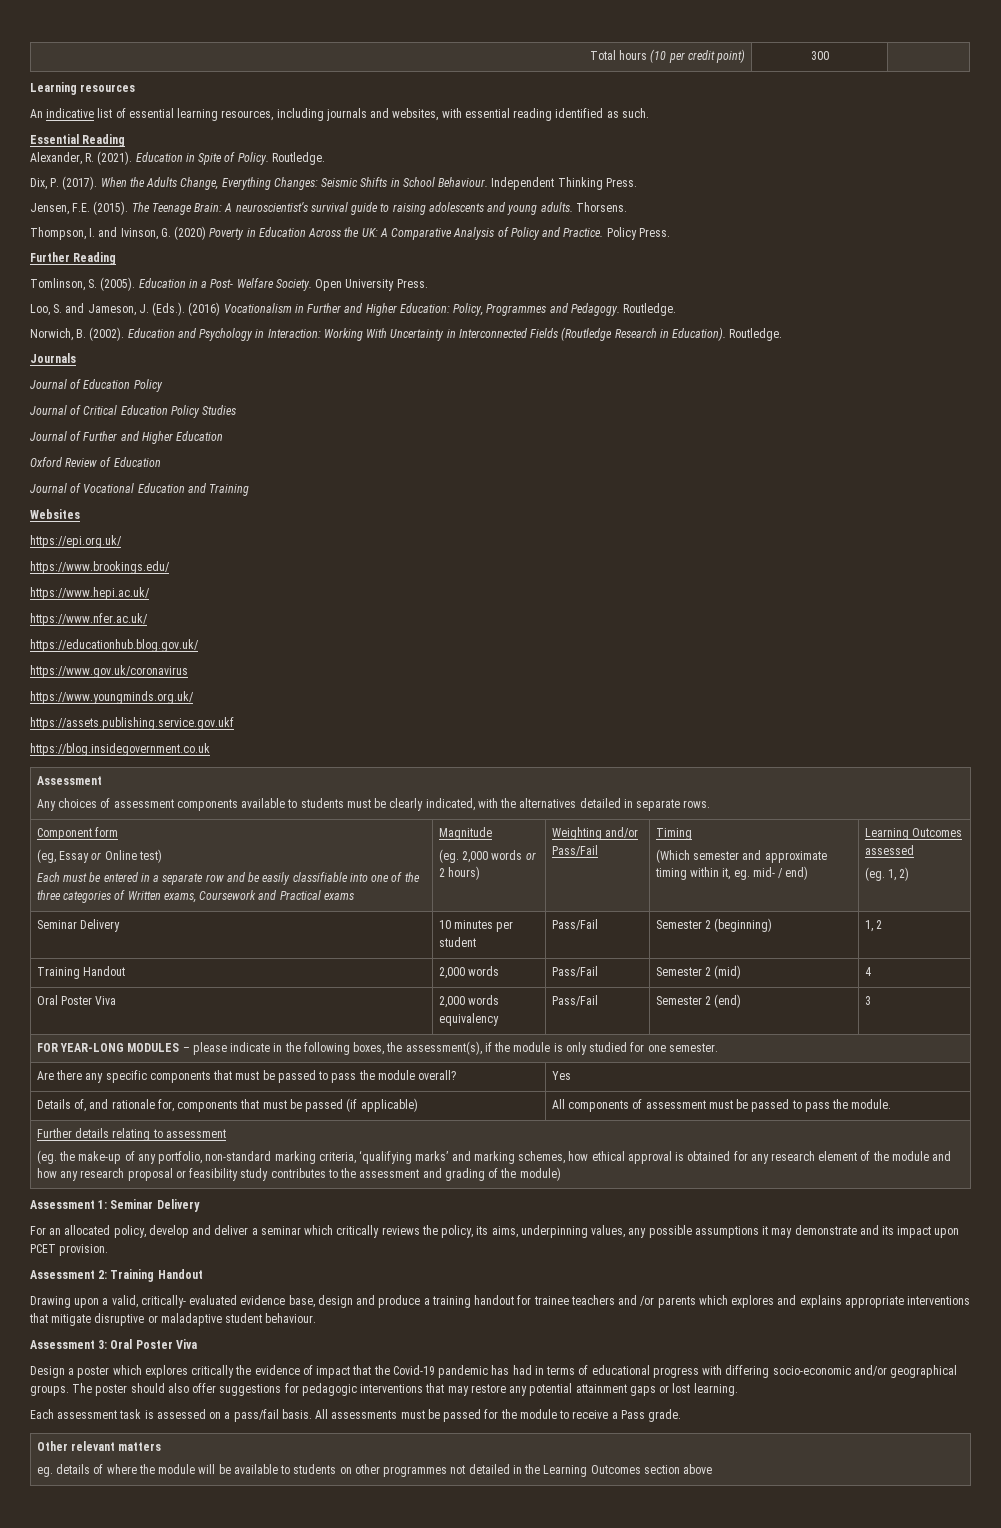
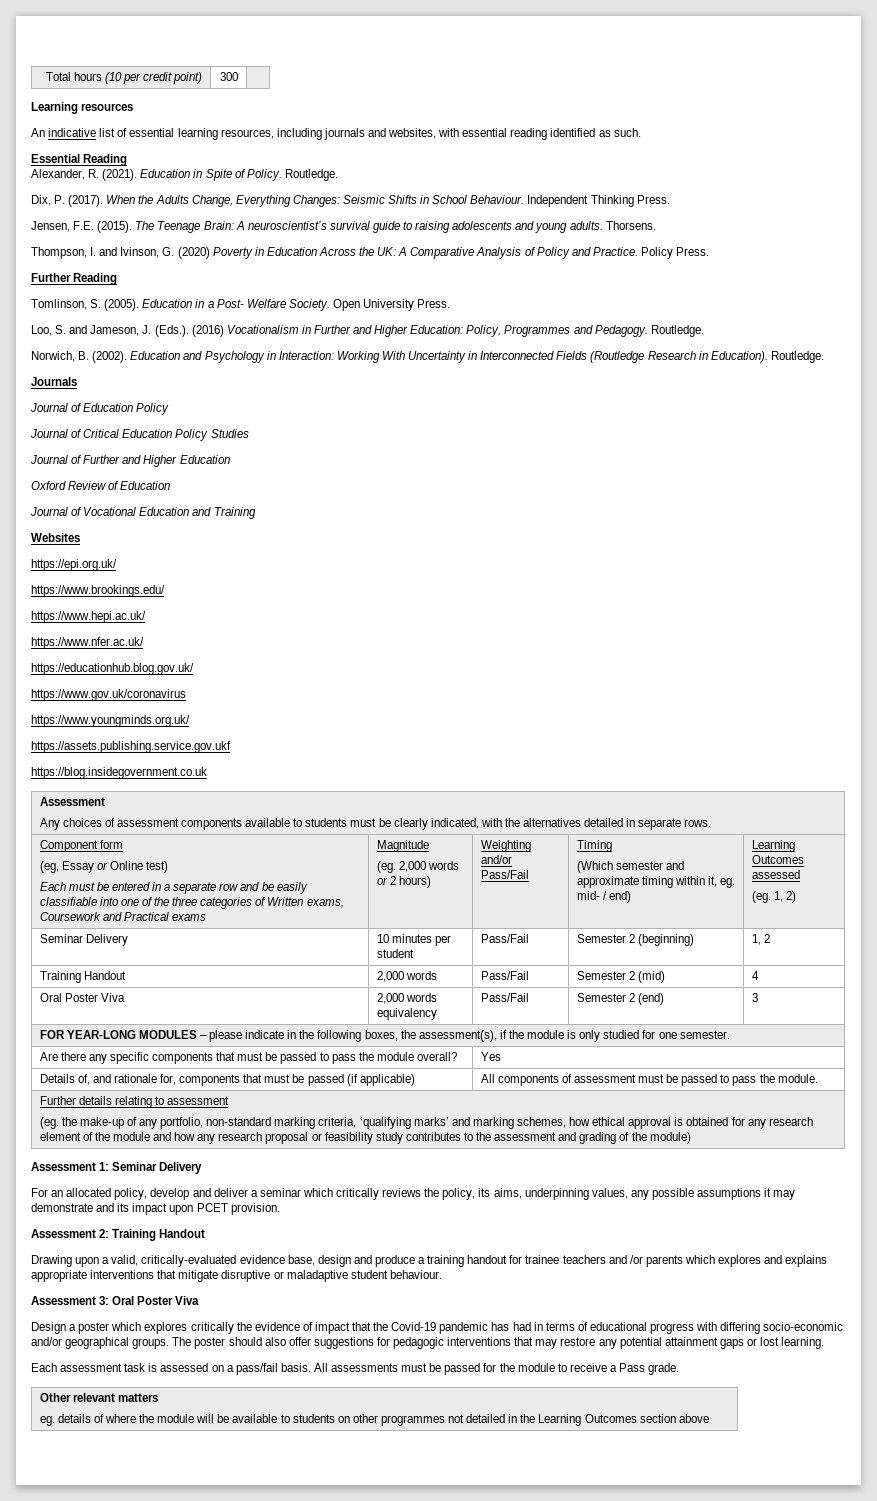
- Drawing upon a valid, critically- evaluated evidence base, design and produce a training handout for trainee teachers and /or parents which explores and explains appropriate interventions that mitigate disruptive or maladaptive student behaviour.
+ Drawing upon a valid, critically-evaluated evidence base, design and produce a training handout for trainee teachers and /or parents which explores and explains appropriate interventions that mitigate disruptive or maladaptive student behaviour.

